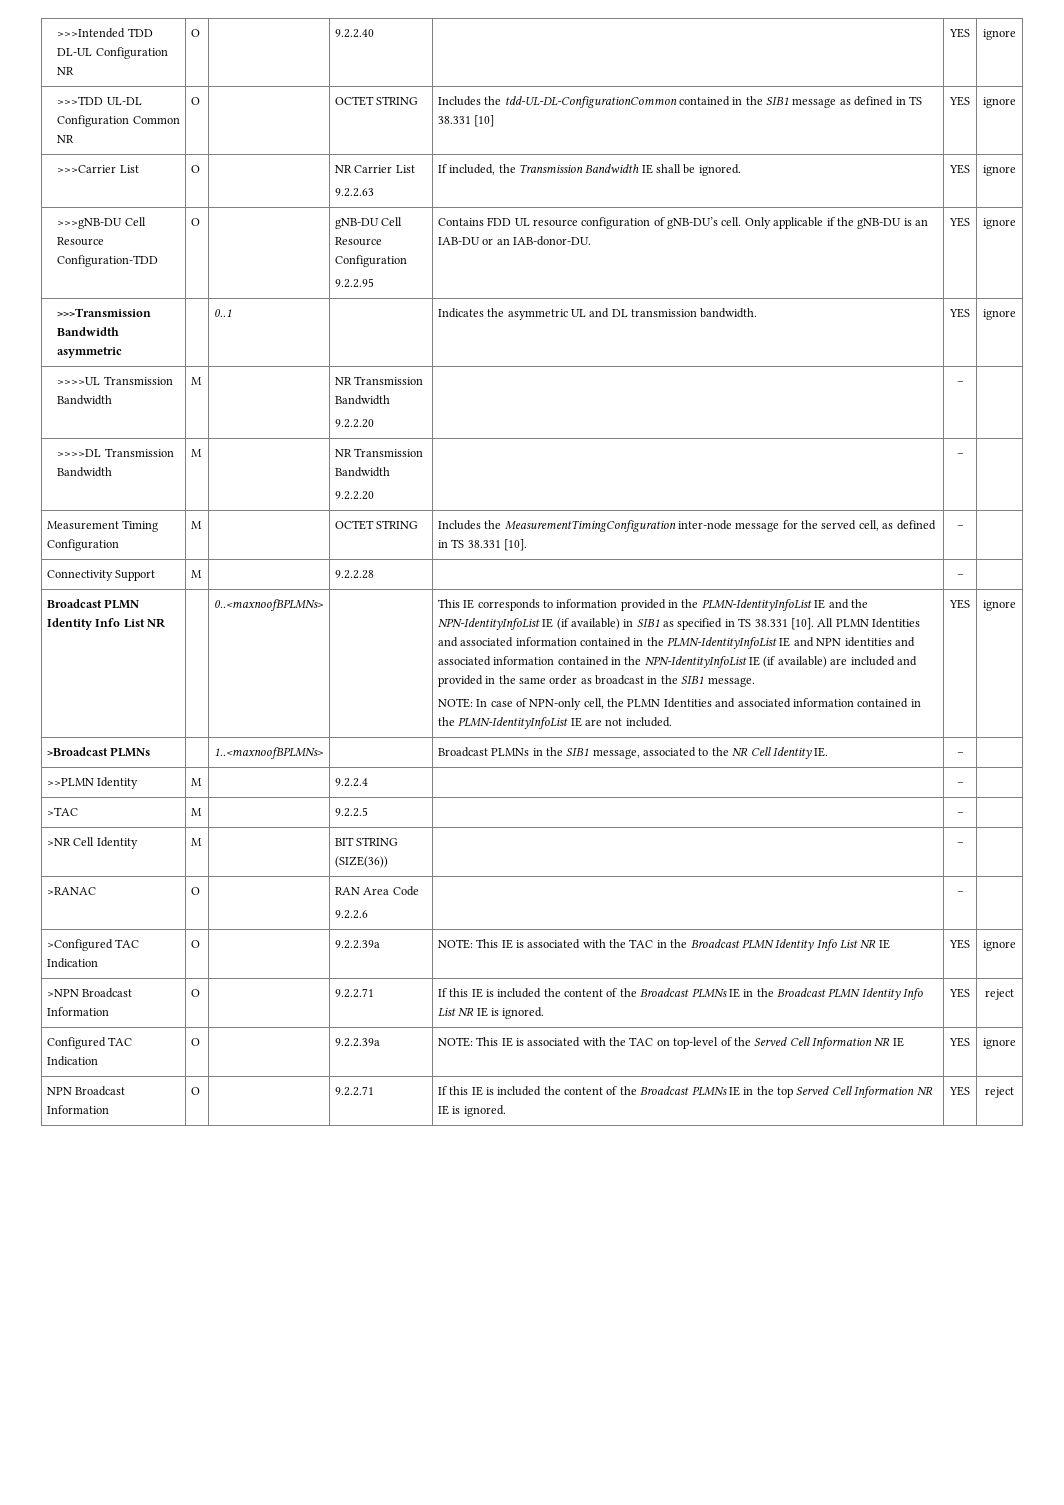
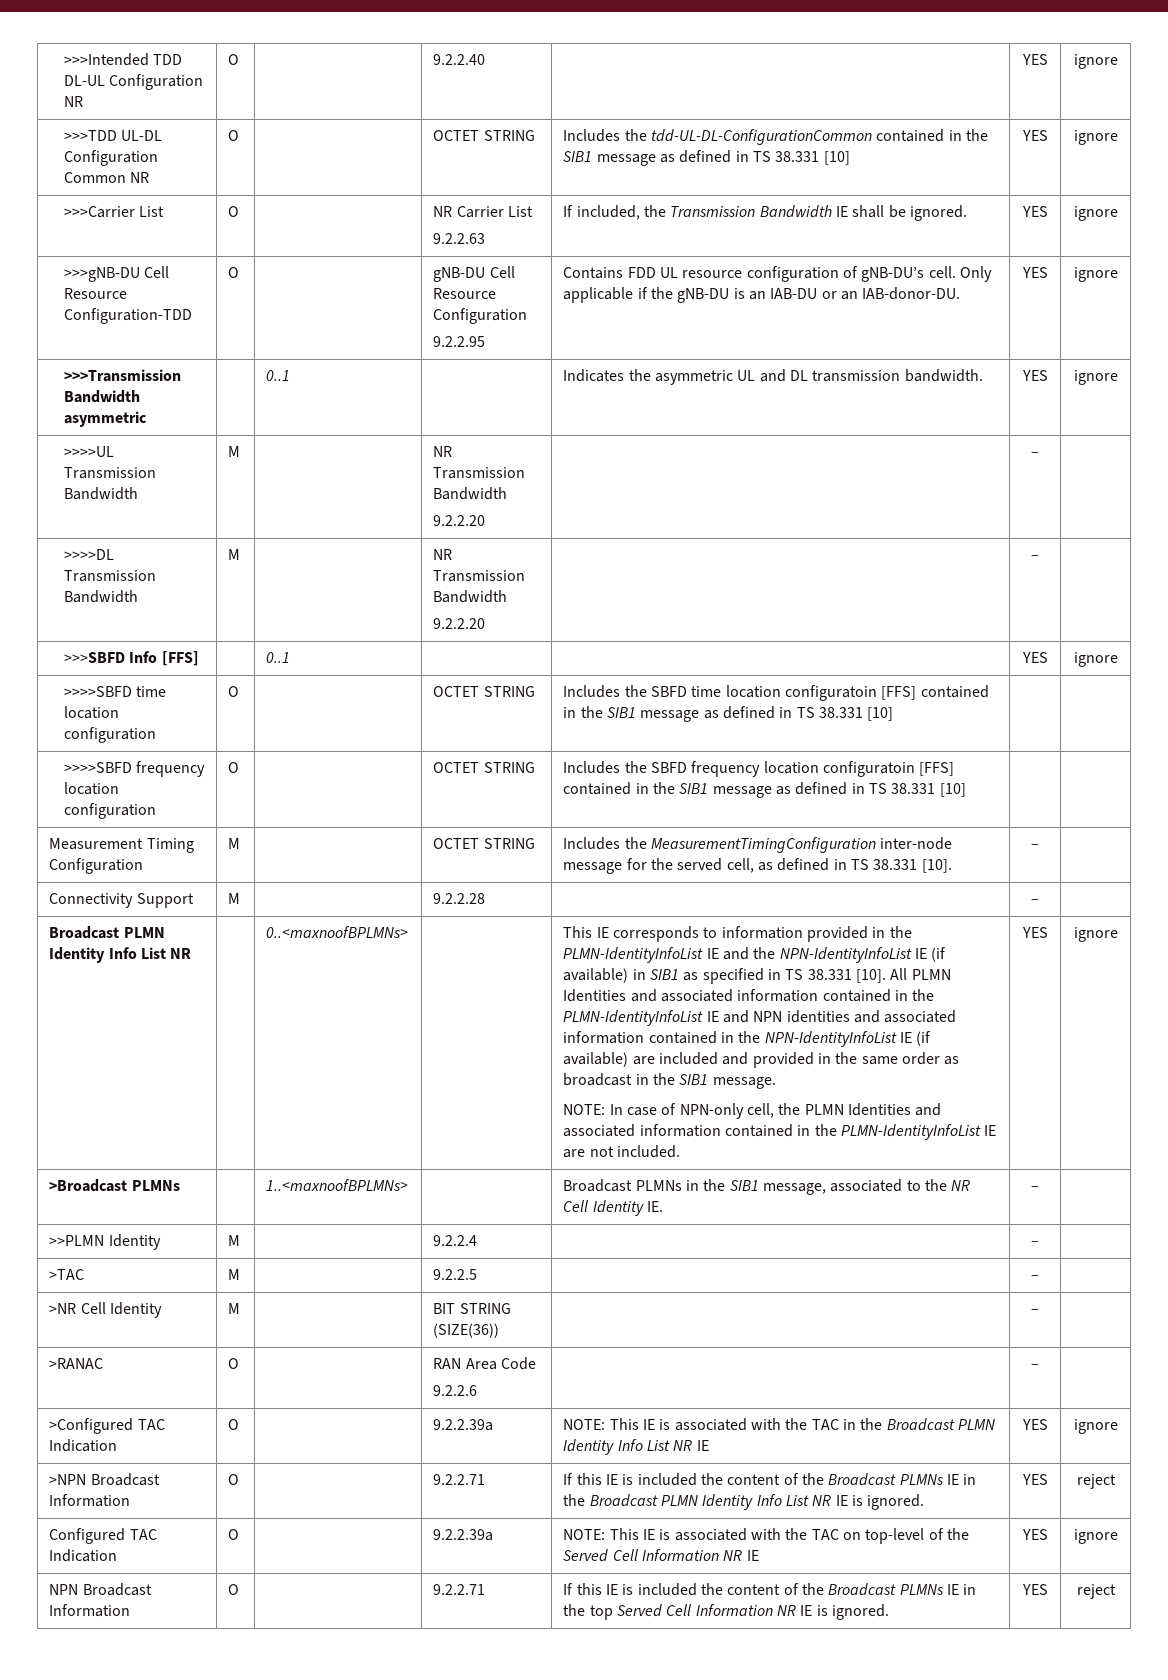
+ >>>SBFD Info [FFS] | | 0..1 | | | YES | ignore
+ >>>>SBFD time location configuration | O | | OCTET STRING | Includes the SBFD time location configuratoin [FFS] contained in the SIB1 message as defined in TS 38.331 [10] | |
+ >>>>SBFD frequency location configuration | O | | OCTET STRING | Includes the SBFD frequency location configuratoin [FFS] contained in the SIB1 message as defined in TS 38.331 [10] | |

